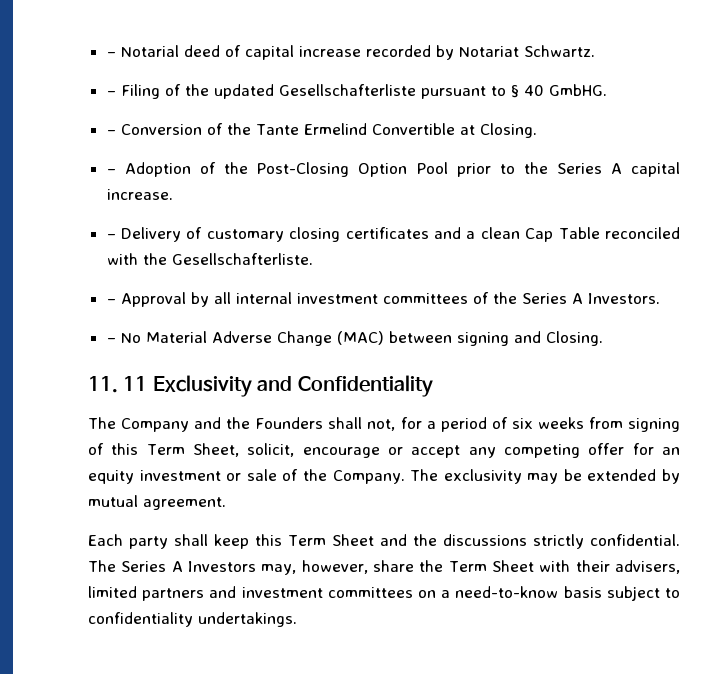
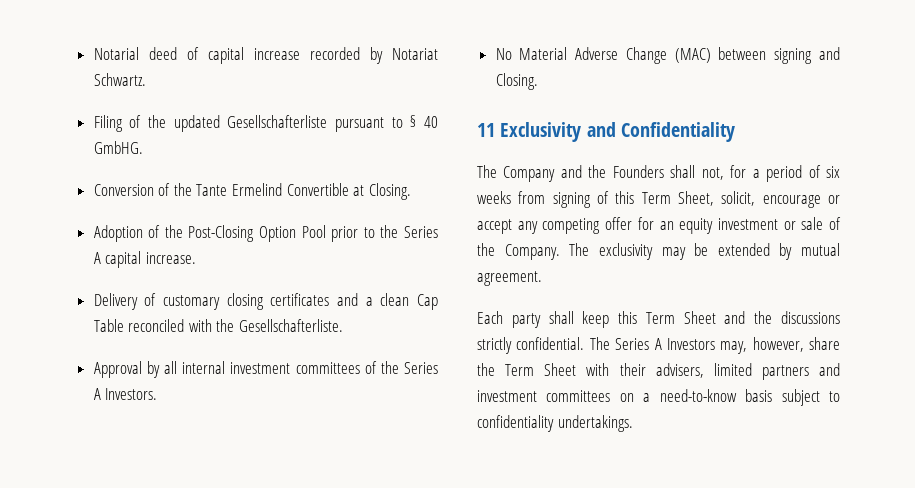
- – Notarial deed of capital increase recorded by Notariat Schwartz.
+ Notarial deed of capital increase recorded by Notariat Schwartz.
- – Filing of the updated Gesellschafterliste pursuant to § 40 GmbHG.
+ Filing of the updated Gesellschafterliste pursuant to § 40 GmbHG.
- – Conversion of the Tante Ermelind Convertible at Closing.
+ Conversion of the Tante Ermelind Convertible at Closing.
- – Adoption of the Post-Closing Option Pool prior to the Series A capital increase.
+ Adoption of the Post-Closing Option Pool prior to the Series A capital increase.
- – Delivery of customary closing certificates and a clean Cap Table reconciled with the Gesellschafterliste.
+ Delivery of customary closing certificates and a clean Cap Table reconciled with the Gesellschafterliste.
- – Approval by all internal investment committees of the Series A Investors.
+ Approval by all internal investment committees of the Series A Investors.
- – No Material Adverse Change (MAC) between signing and Closing.
+ No Material Adverse Change (MAC) between signing and Closing.
- 11. 11 Exclusivity and Confidentiality
+ 11 Exclusivity and Confidentiality

